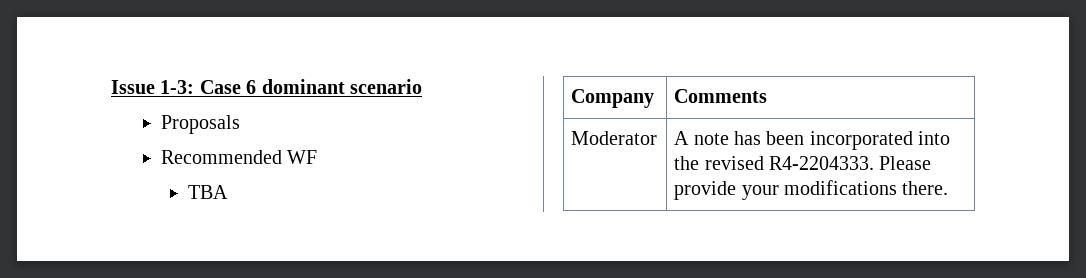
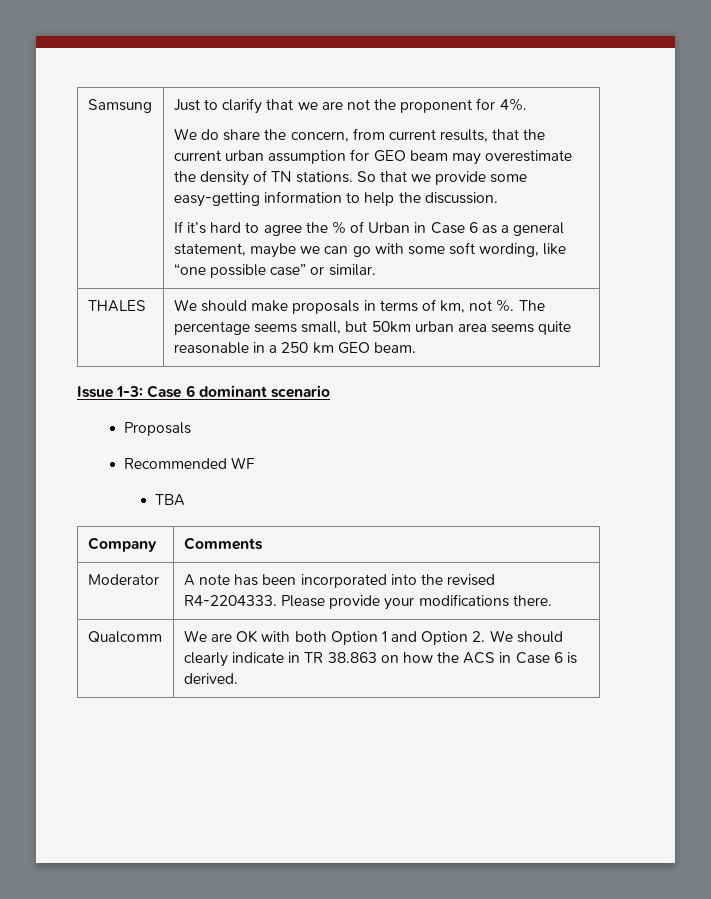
+ Samsung | Just to clarify that we are not the proponent for 4%.
+ We do share the concern, from current results, that the current urban assumption for GEO beam may overestimate the density of TN stations. So that we provide some easy-getting information to help the discussion.
+ If it’s hard to agree the % of Urban in Case 6 as a general statement, maybe we can go with some soft wording, like “one possible case” or similar.
+ THALES | We should make proposals in terms of km, not %. The percentage seems small, but 50km urban area seems quite reasonable in a 250 km GEO beam.
+ Qualcomm | We are OK with both Option 1 and Option 2. We should clearly indicate in TR 38.863 on how the ACS in Case 6 is derived.

